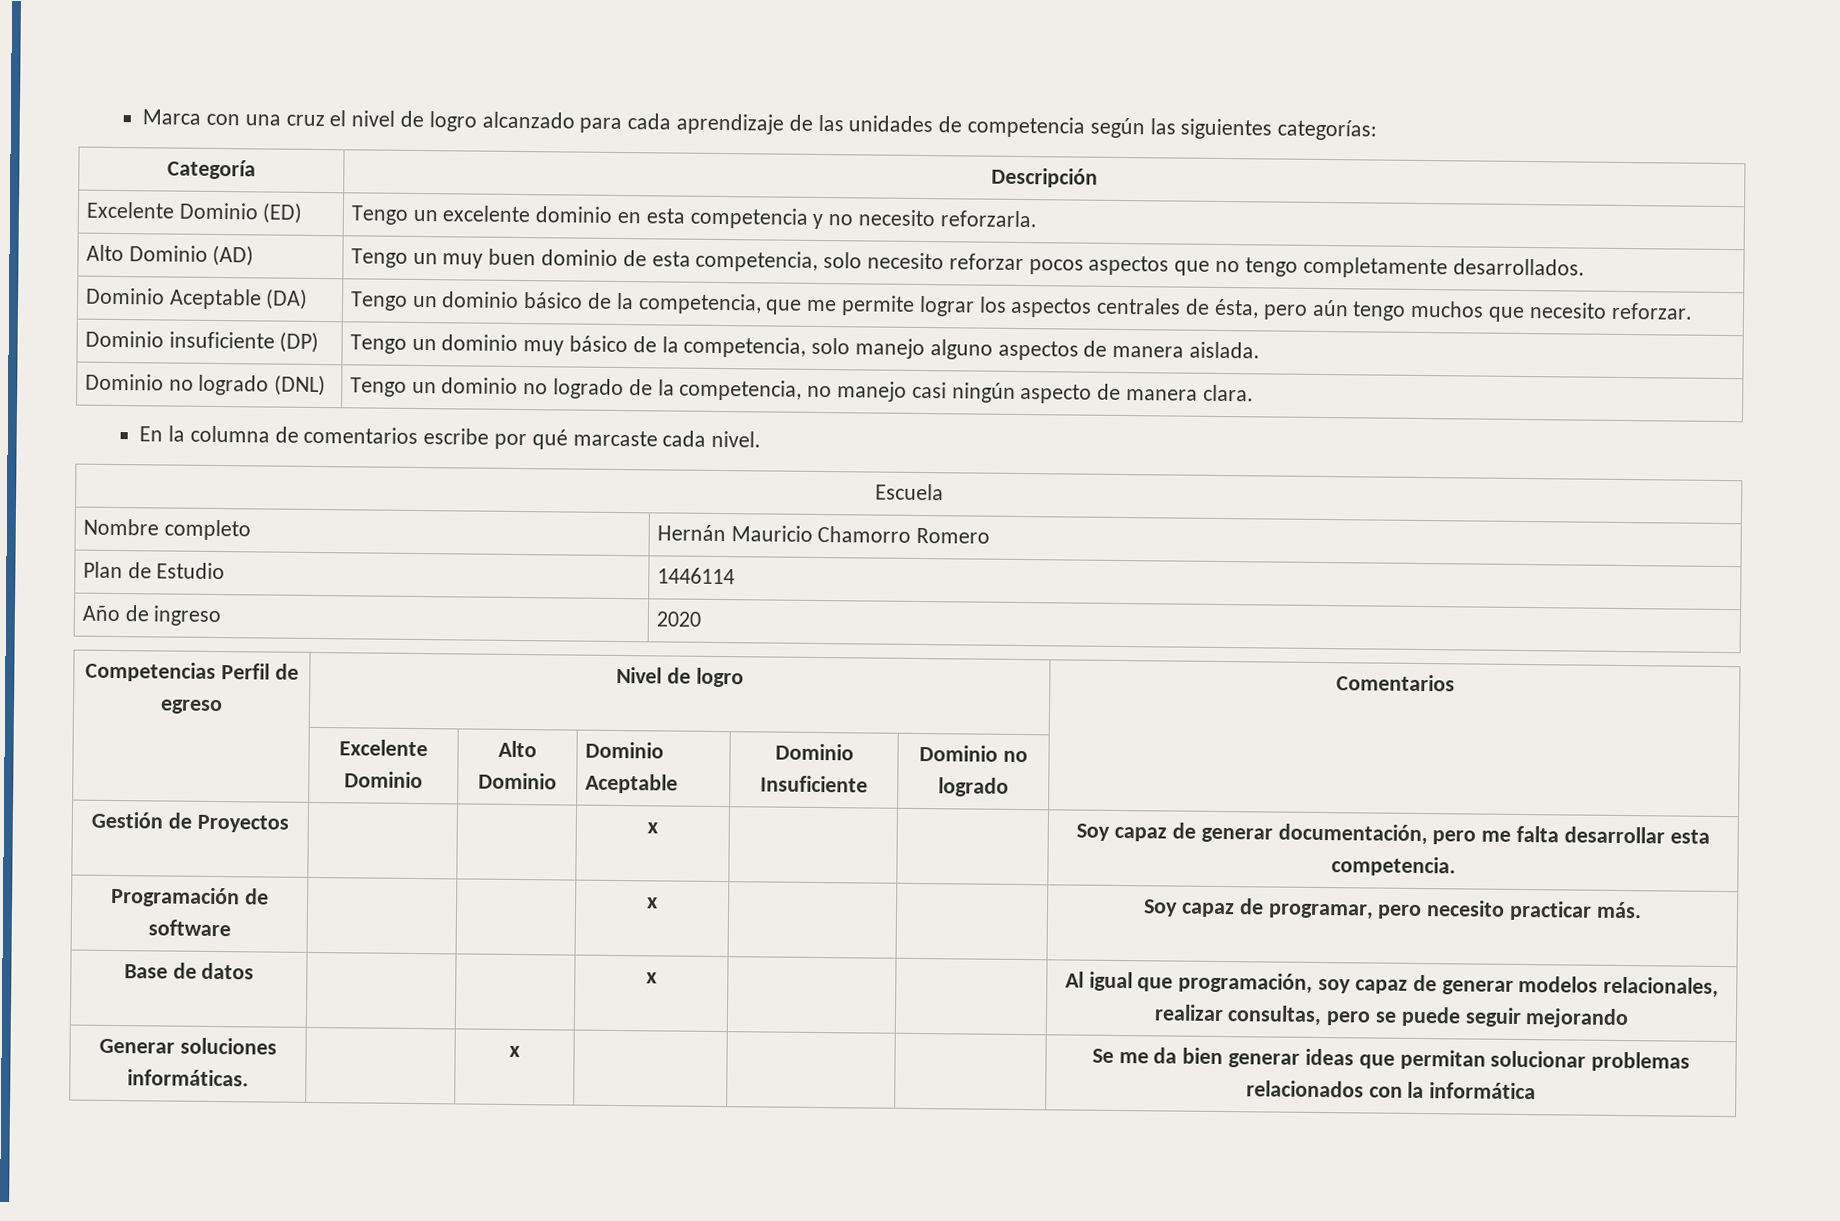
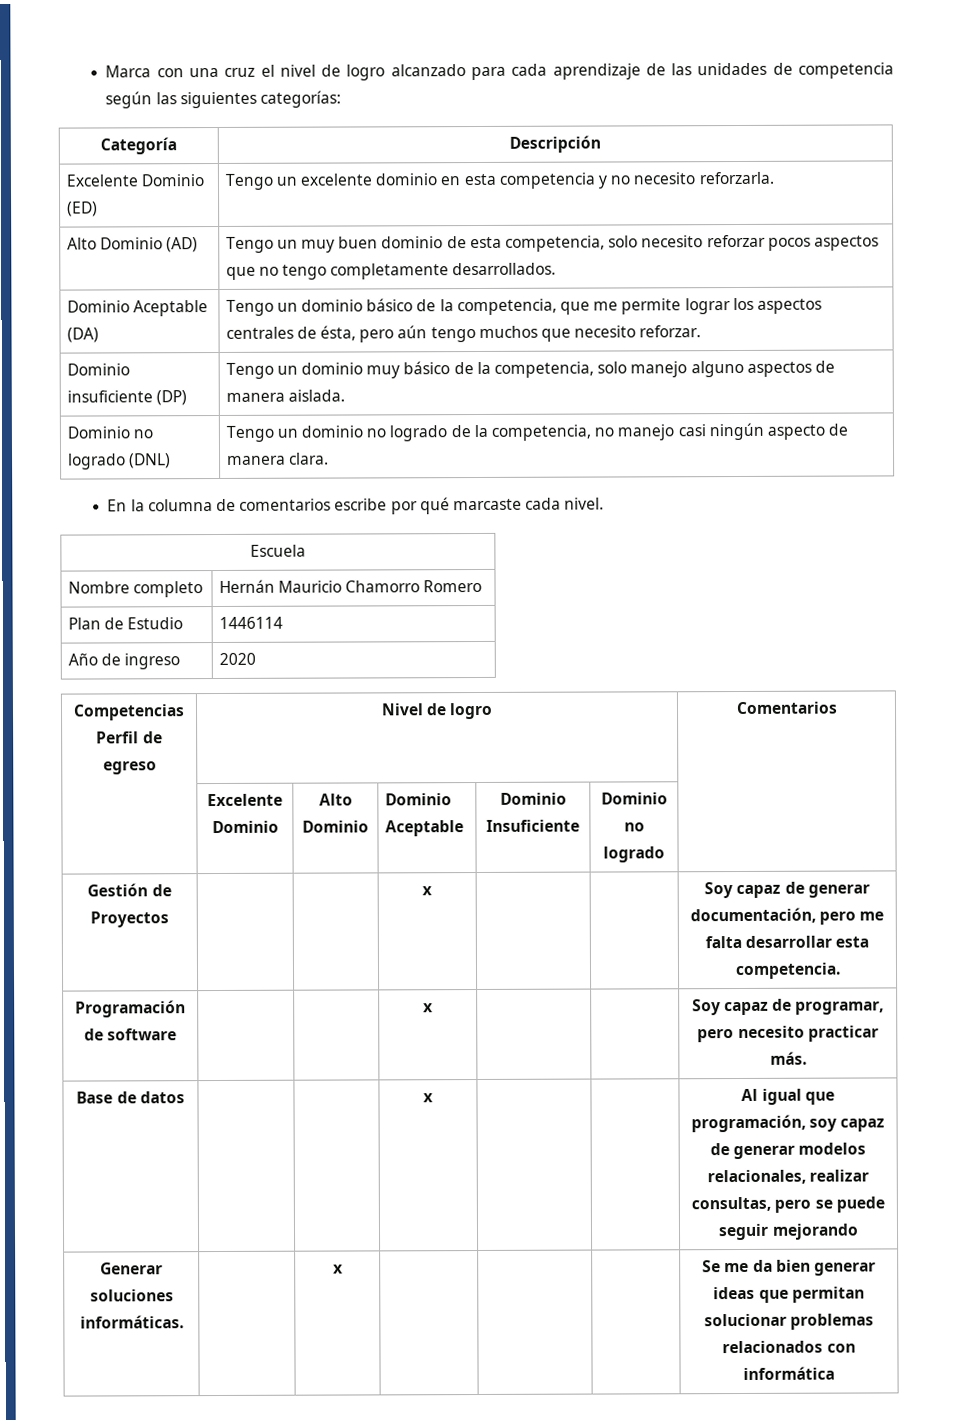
- Generar soluciones informáticas. | | x | | | | Se me da bien generar ideas que permitan solucionar problemas relacionados con la informática
+ Generar soluciones informáticas. | | x | | | | Se me da bien generar ideas que permitan solucionar problemas relacionados con informática

